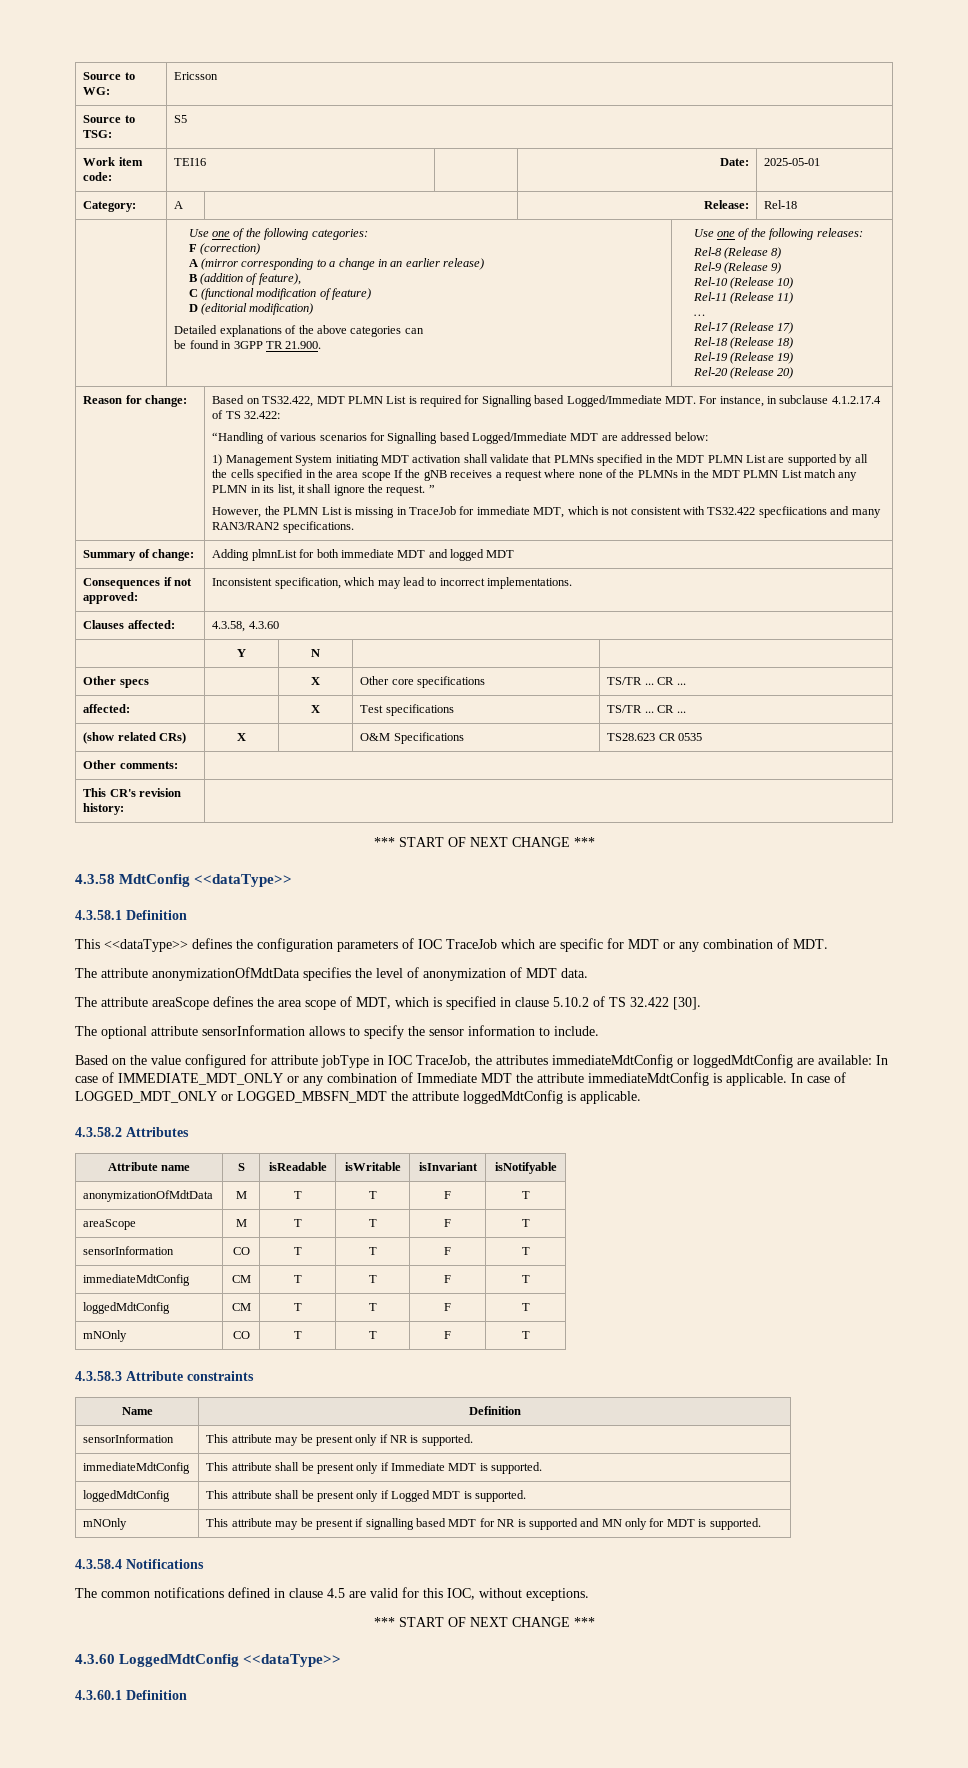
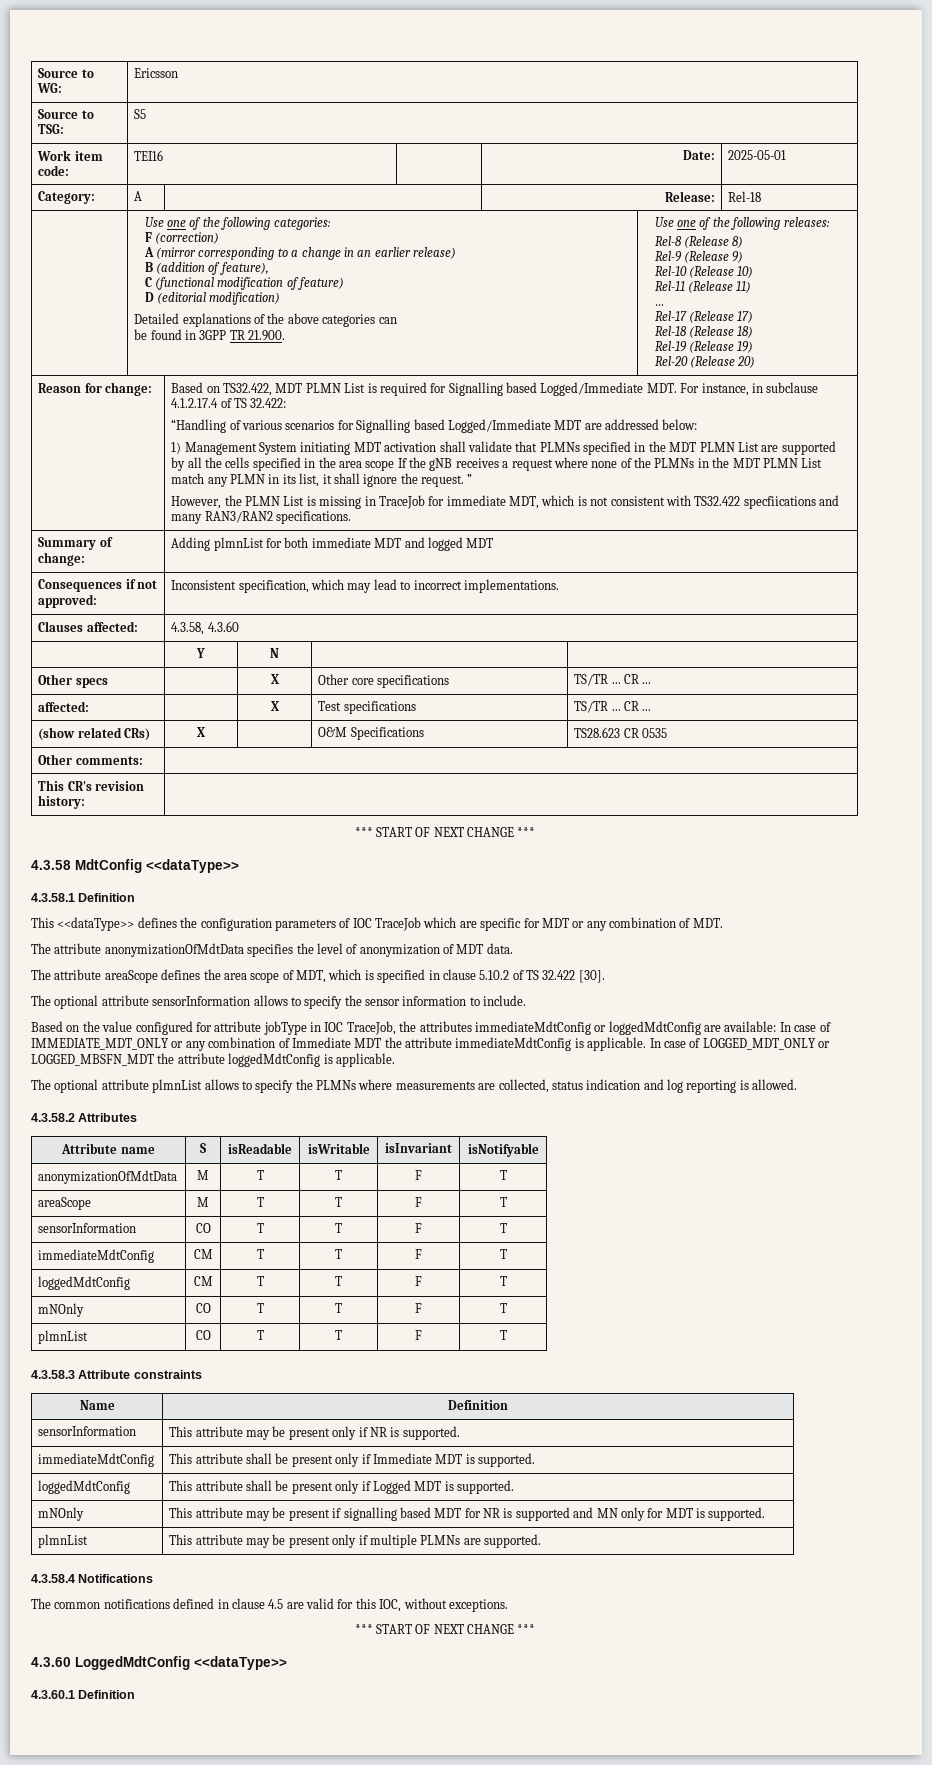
+ The optional attribute plmnList allows to specify the PLMNs where measurements are collected, status indication and log reporting is allowed.
+ plmnList | CO | T | T | F | T
+ plmnList | This attribute may be present only if multiple PLMNs are supported.

